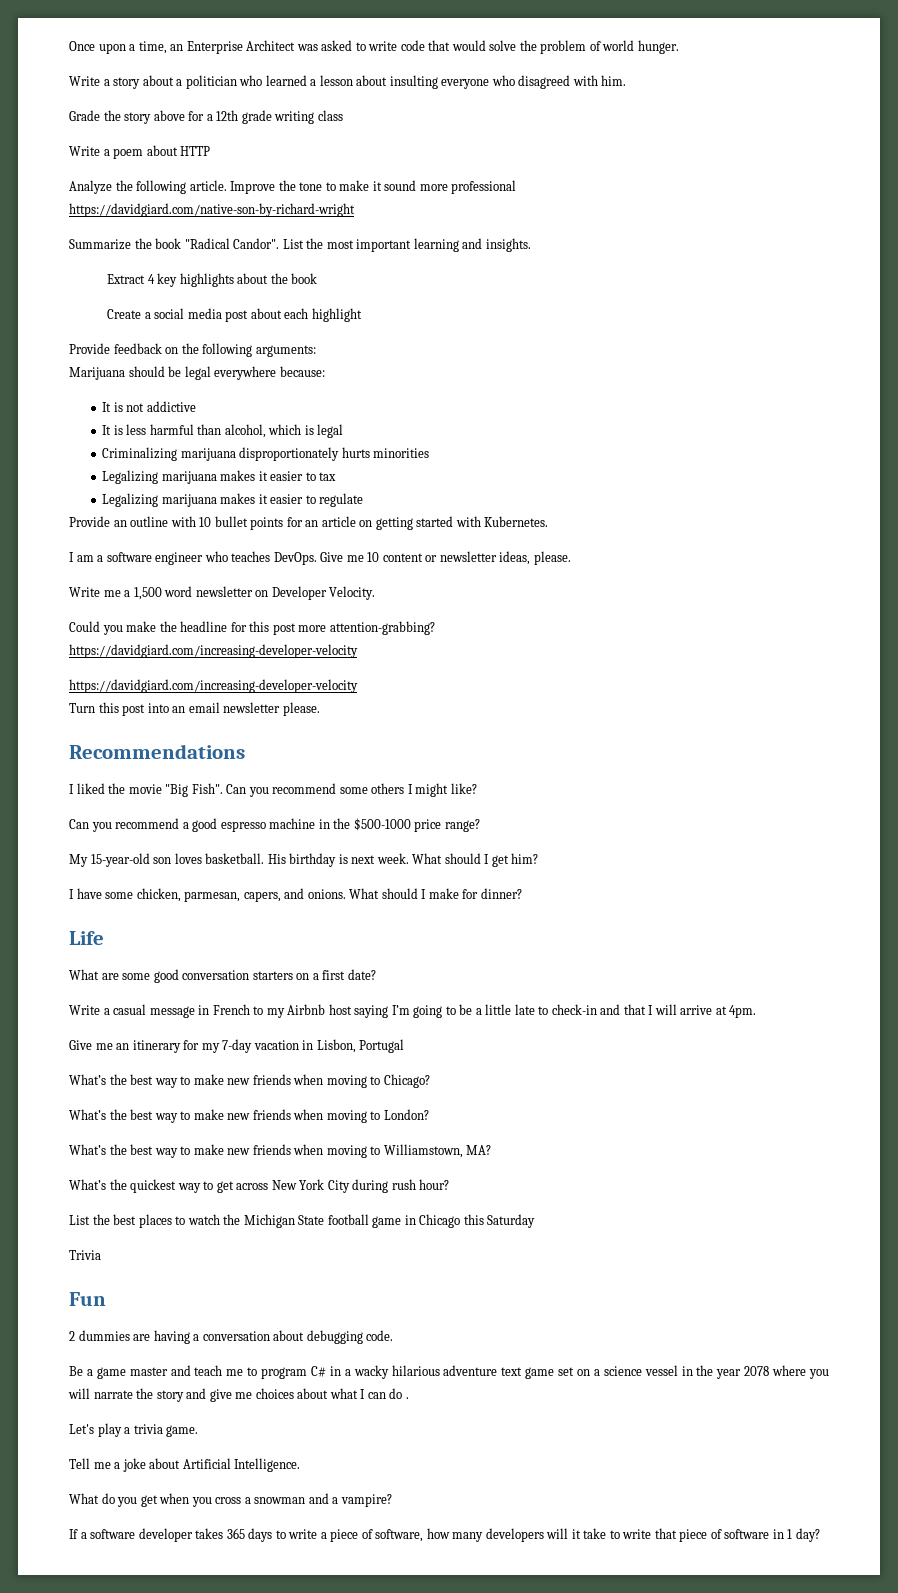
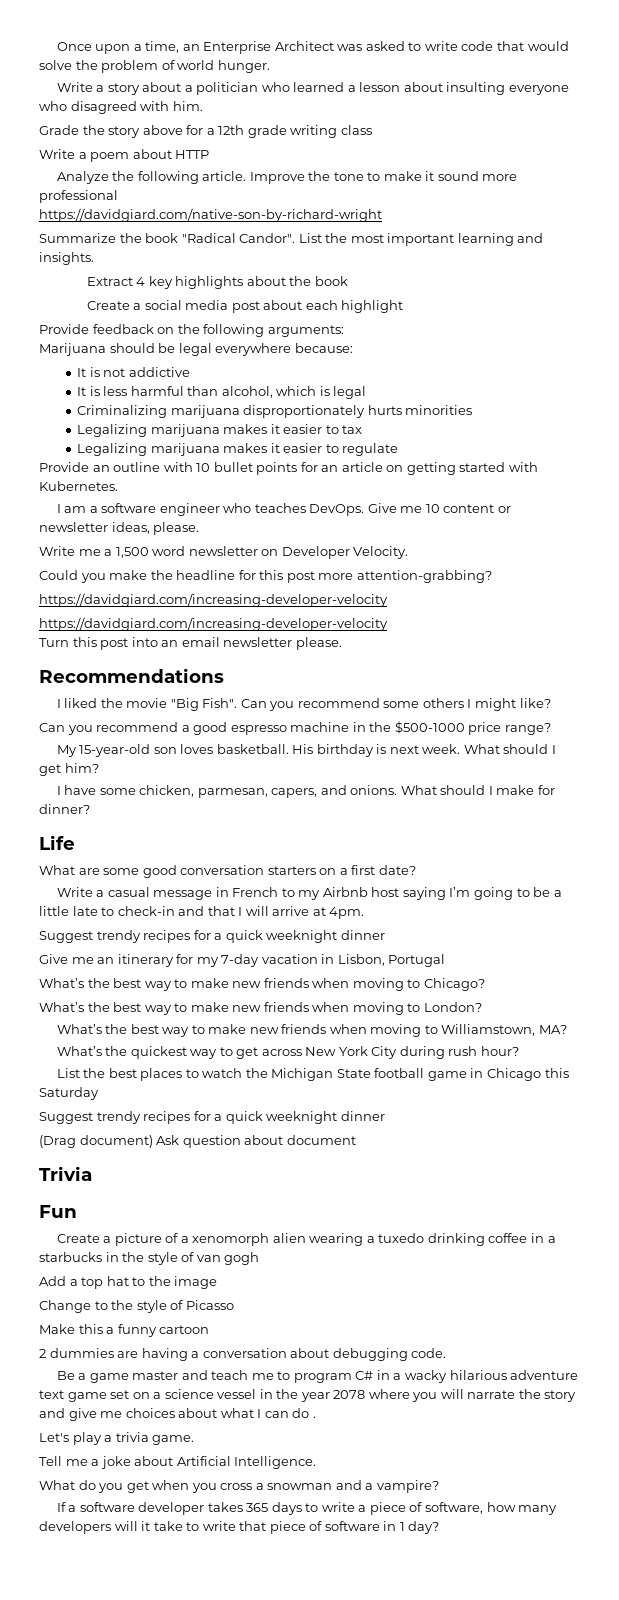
  Write a casual message in French to my Airbnb host saying I’m going to be a little late to check-in and that I will arrive at 4pm.
+ Suggest trendy recipes for a quick weeknight dinner
  List the best places to watch the Michigan State football game in Chicago this Saturday
+ Suggest trendy recipes for a quick weeknight dinner
+ (Drag document) Ask question about document
  Trivia
  Fun
+ Create a picture of a xenomorph alien wearing a tuxedo drinking coffee in a starbucks in the style of van gogh
+ Add a top hat to the image
+ Change to the style of Picasso
+ Make this a funny cartoon

